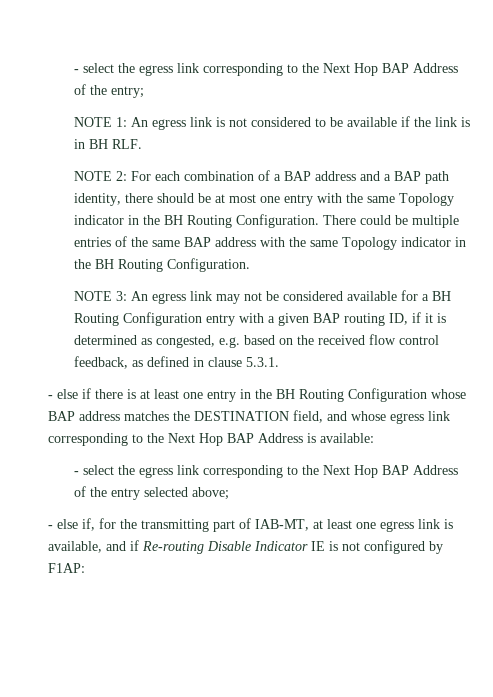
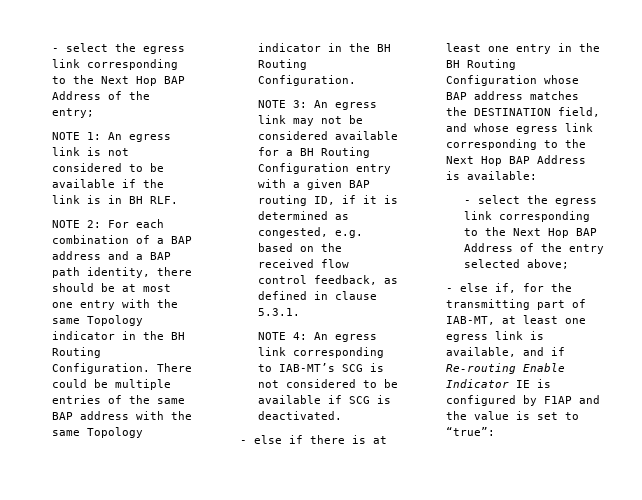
+ NOTE 4: An egress link corresponding to IAB-MT’s SCG is not considered to be available if SCG is deactivated.
- - else if, for the transmitting part of IAB-MT, at least one egress link is available, and if Re-routing Disable Indicator IE is not configured by F1AP:
+ - else if, for the transmitting part of IAB-MT, at least one egress link is available, and if Re-routing Enable Indicator IE is configured by F1AP and the value is set to “true”:

